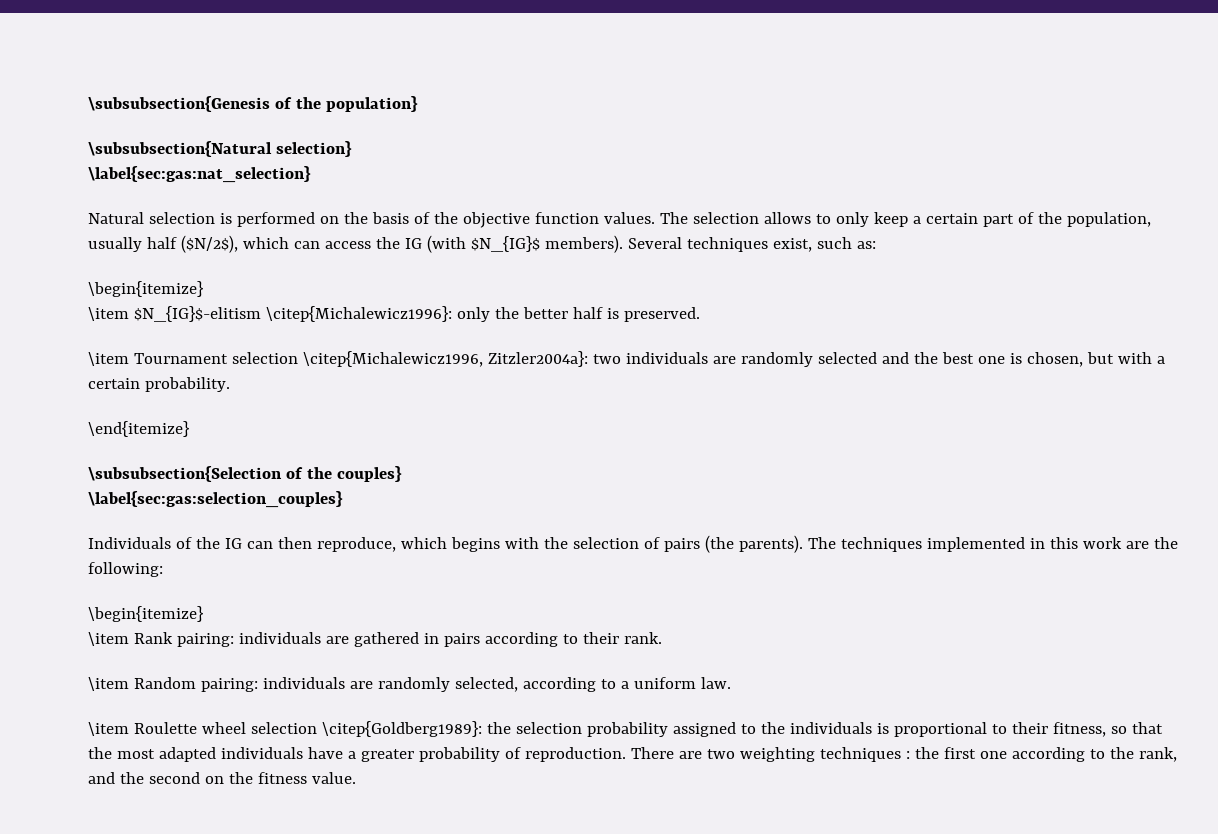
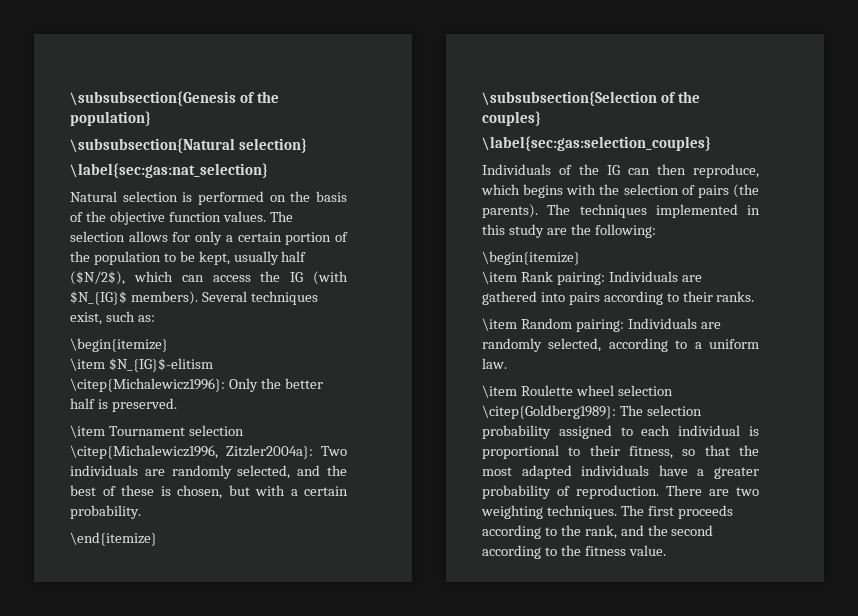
- The selection allows to only keep a certain part of the population, usually half ($N/2$), which can access the IG (with $N_{IG}$ members).
+ The selection allows for only a certain portion of the population to be kept, usually half ($N/2$), which can access the IG (with $N_{IG}$ members).
- \item $N_{IG}$-elitism \citep{Michalewicz1996}: only the better half is preserved.
+ \item $N_{IG}$-elitism \citep{Michalewicz1996}: Only the better half is preserved.
- \item Tournament selection \citep{Michalewicz1996, Zitzler2004a}: two individuals are randomly selected and the best one is chosen, but with a certain probability.
+ \item Tournament selection \citep{Michalewicz1996, Zitzler2004a}: Two individuals are randomly selected, and the best of these is chosen, but with a certain probability.
- The techniques implemented in this work are the following:
+ The techniques implemented in this study are the following:
- \item Rank pairing: individuals are gathered in pairs according to their rank.
+ \item Rank pairing: Individuals are gathered into pairs according to their ranks.
- \item Random pairing: individuals are randomly selected, according to a uniform law.
+ \item Random pairing: Individuals are randomly selected, according to a uniform law.
- \item Roulette wheel selection \citep{Goldberg1989}: the selection probability assigned to the individuals is proportional to their fitness, so that the most adapted individuals have a greater probability of reproduction.
+ \item Roulette wheel selection \citep{Goldberg1989}: The selection probability assigned to each individual is proportional to their fitness, so that the most adapted individuals have a greater probability of reproduction.
- There are two weighting techniques : the first one according to the rank, and the second on the fitness value.
+ There are two weighting techniques. The first proceeds according to the rank, and the second according to the fitness value.

